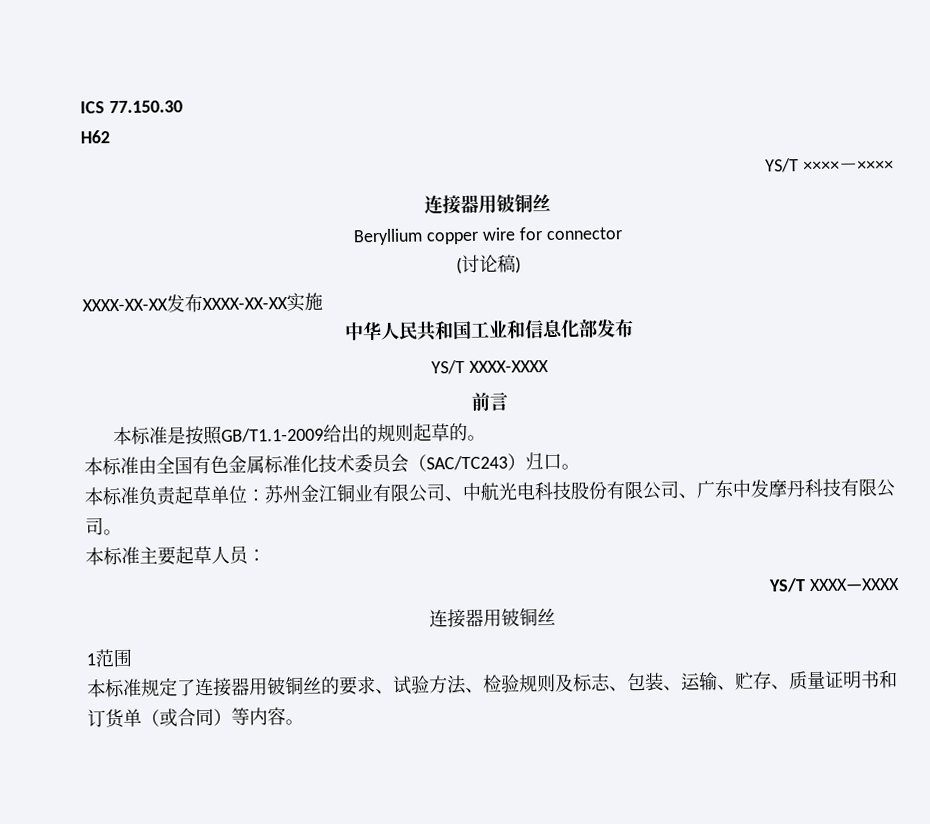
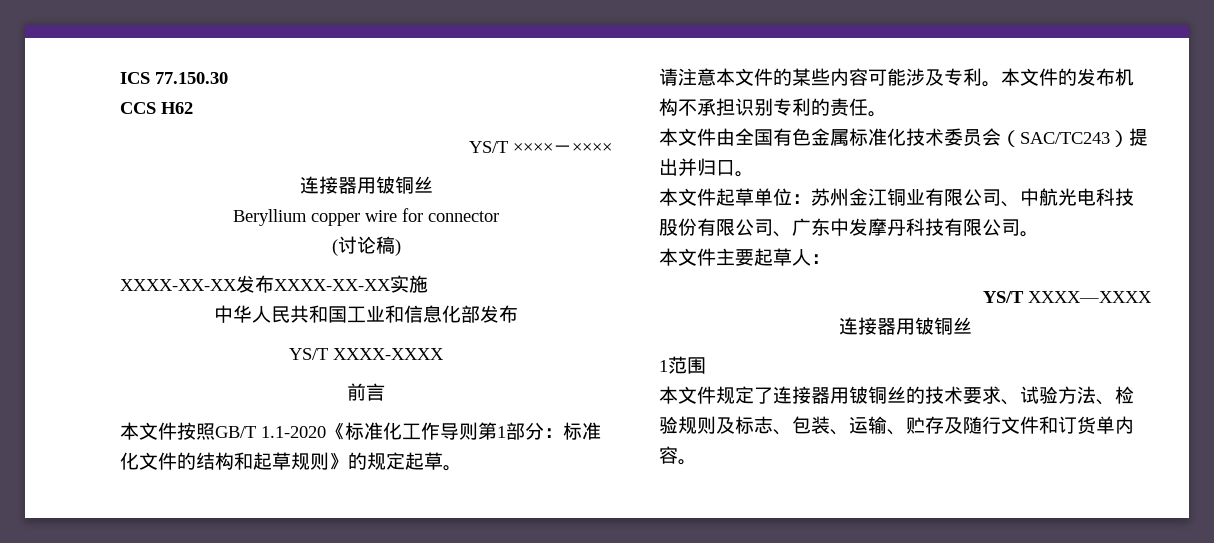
- H62
+ CCS H62
- 本标准是按照GB/T1.1-2009给出的规则起草的。
- 本标准由全国有色金属标准化技术委员会（SAC/TC243）归口。
+ 本文件按照GB/T 1.1-2020《标准化工作导则第1部分：标准化文件的结构和起草规则》的规定起草。
+ 请注意本文件的某些内容可能涉及专利。本文件的发布机构不承担识别专利的责任。
+ 本文件由全国有色金属标准化技术委员会（SAC/TC243）提出并归口。
- 本标准负责起草单位：苏州金江铜业有限公司、中航光电科技股份有限公司、广东中发摩丹科技有限公司。
+ 本文件起草单位：苏州金江铜业有限公司、中航光电科技股份有限公司、广东中发摩丹科技有限公司。
- 本标准主要起草人员：
+ 本文件主要起草人：
- 本标准规定了连接器用铍铜丝的要求、试验方法、检验规则及标志、包装、运输、贮存、质量证明书和订货单（或合同）等内容。
+ 本文件规定了连接器用铍铜丝的技术要求、试验方法、检验规则及标志、包装、运输、贮存及随行文件和订货单内容。

